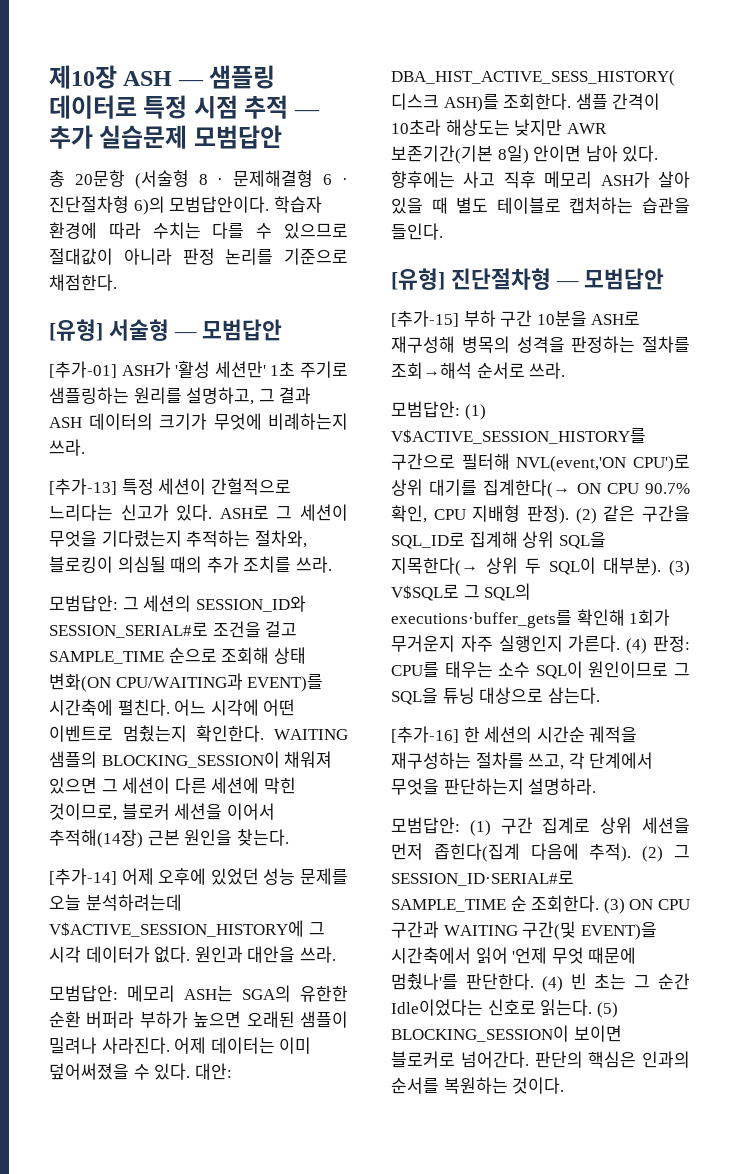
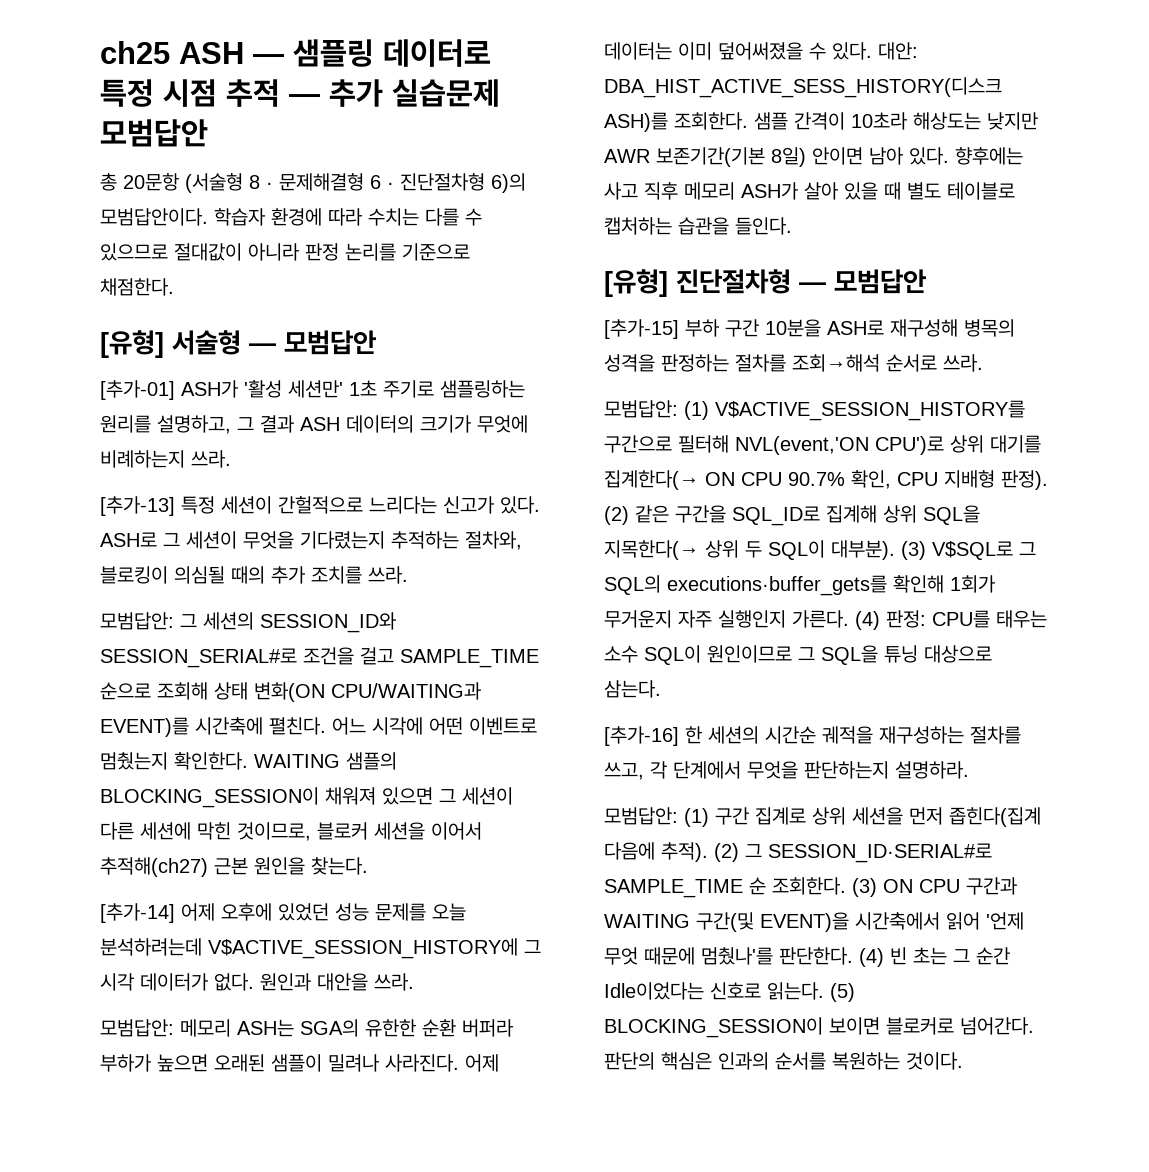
- 제10장 ASH — 샘플링 데이터로 특정 시점 추적 — 추가 실습문제 모범답안
+ ch25 ASH — 샘플링 데이터로 특정 시점 추적 — 추가 실습문제 모범답안
- WAITING 샘플의 BLOCKING_SESSION이 채워져 있으면 그 세션이 다른 세션에 막힌 것이므로, 블로커 세션을 이어서 추적해(14장) 근본 원인을 찾는다.
+ WAITING 샘플의 BLOCKING_SESSION이 채워져 있으면 그 세션이 다른 세션에 막힌 것이므로, 블로커 세션을 이어서 추적해(ch27) 근본 원인을 찾는다.

